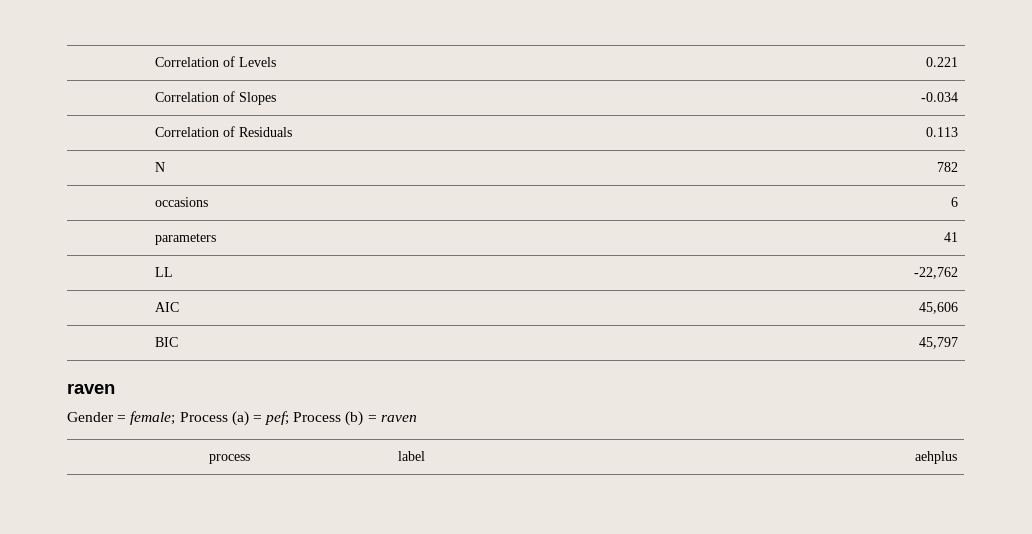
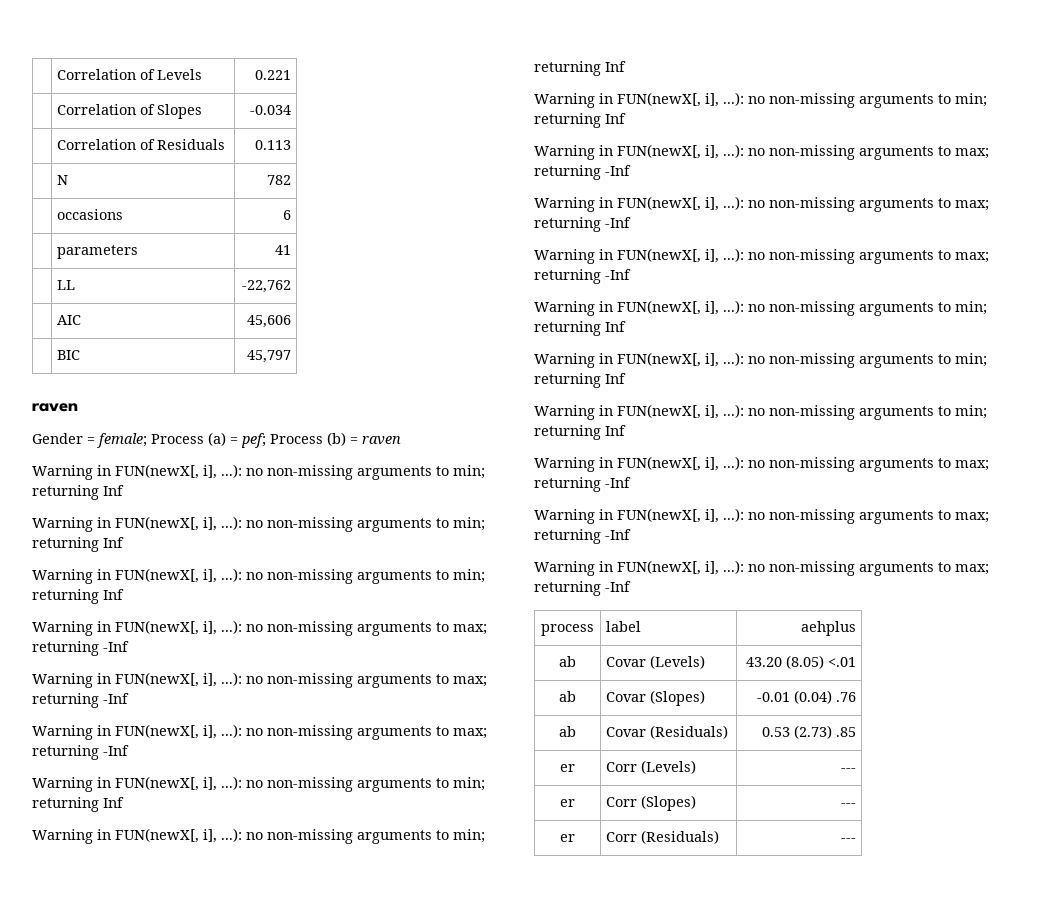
  Gender = female; Process (a) = pef; Process (b) = raven
+ Warning in FUN(newX[, i], ...): no non-missing arguments to min; returning Inf
+ Warning in FUN(newX[, i], ...): no non-missing arguments to min; returning Inf
+ Warning in FUN(newX[, i], ...): no non-missing arguments to min; returning Inf
+ Warning in FUN(newX[, i], ...): no non-missing arguments to max; returning -Inf
+ Warning in FUN(newX[, i], ...): no non-missing arguments to max; returning -Inf
+ Warning in FUN(newX[, i], ...): no non-missing arguments to max; returning -Inf
+ Warning in FUN(newX[, i], ...): no non-missing arguments to min; returning Inf
+ Warning in FUN(newX[, i], ...): no non-missing arguments to min; returning Inf
+ Warning in FUN(newX[, i], ...): no non-missing arguments to min; returning Inf
+ Warning in FUN(newX[, i], ...): no non-missing arguments to max; returning -Inf
+ Warning in FUN(newX[, i], ...): no non-missing arguments to max; returning -Inf
+ Warning in FUN(newX[, i], ...): no non-missing arguments to max; returning -Inf
+ Warning in FUN(newX[, i], ...): no non-missing arguments to min; returning Inf
+ Warning in FUN(newX[, i], ...): no non-missing arguments to min; returning Inf
+ Warning in FUN(newX[, i], ...): no non-missing arguments to min; returning Inf
+ Warning in FUN(newX[, i], ...): no non-missing arguments to max; returning -Inf
+ Warning in FUN(newX[, i], ...): no non-missing arguments to max; returning -Inf
+ Warning in FUN(newX[, i], ...): no non-missing arguments to max; returning -Inf
  process | label | aehplus
+ ab | Covar (Levels) | 43.20 (8.05) <.01
+ ab | Covar (Slopes) | -0.01 (0.04) .76
+ ab | Covar (Residuals) | 0.53 (2.73) .85
+ er | Corr (Levels) | ---
+ er | Corr (Slopes) | ---
+ er | Corr (Residuals) | ---

